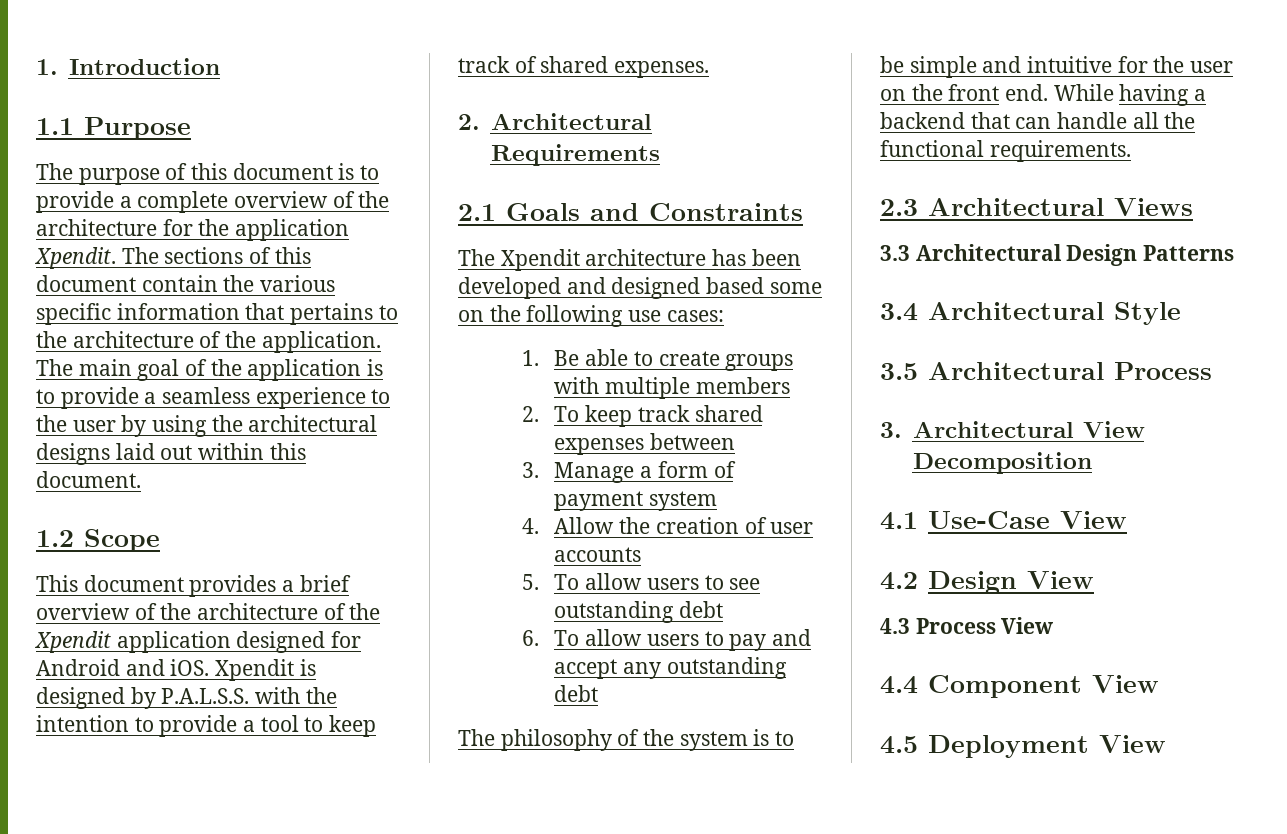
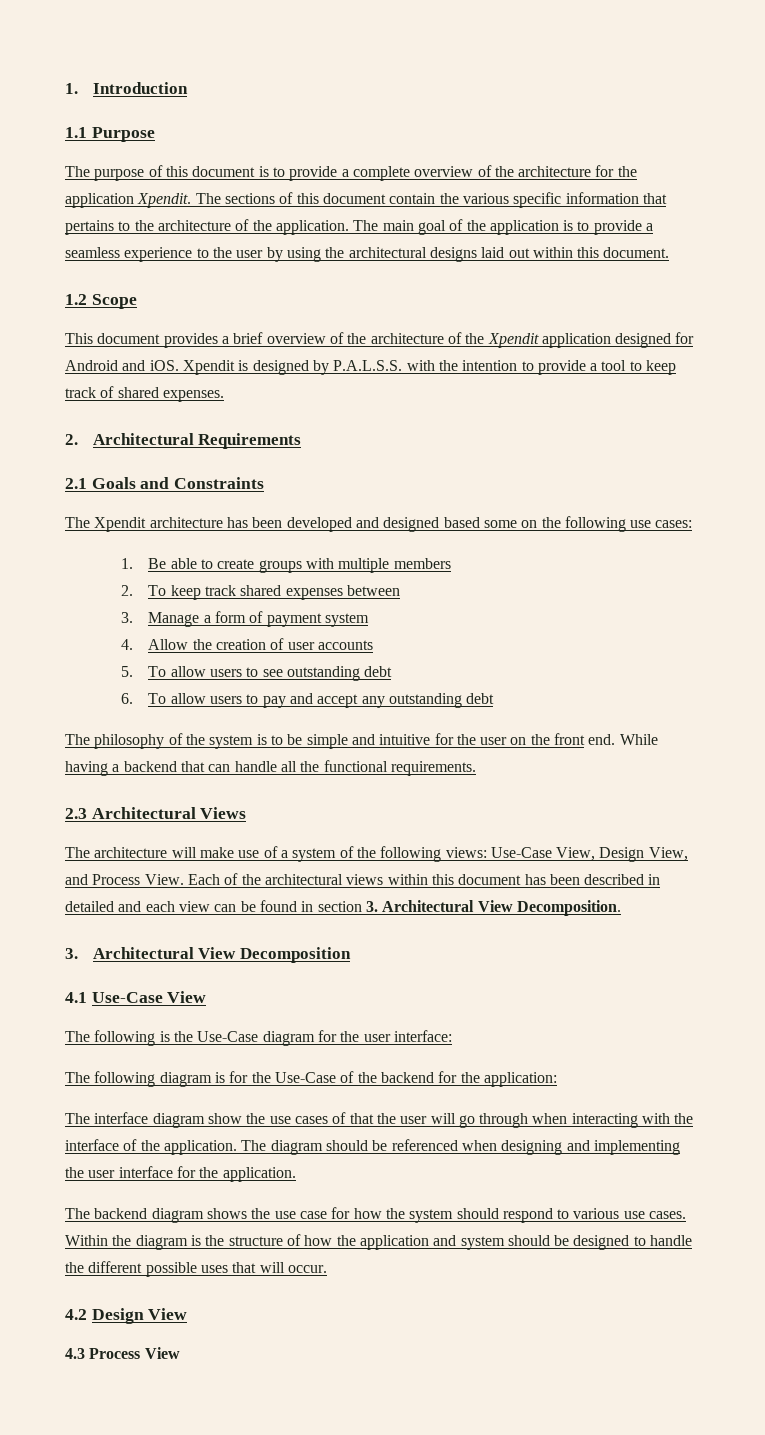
- 3.3 Architectural Design Patterns
- 3.4 Architectural Style
- 3.5 Architectural Process
+ The architecture will make use of a system of the following views: Use-Case View, Design View, and Process View. Each of the architectural views within this document has been described in detailed and each view can be found in section 3. Architectural View Decomposition.
+ The following is the Use-Case diagram for the user interface:
+ The following diagram is for the Use-Case of the backend for the application:
+ The interface diagram show the use cases of that the user will go through when interacting with the interface of the application. The diagram should be referenced when designing and implementing the user interface for the application.
+ The backend diagram shows the use case for how the system should respond to various use cases. Within the diagram is the structure of how the application and system should be designed to handle the different possible uses that will occur.
- 4.4 Component View
- 4.5 Deployment View

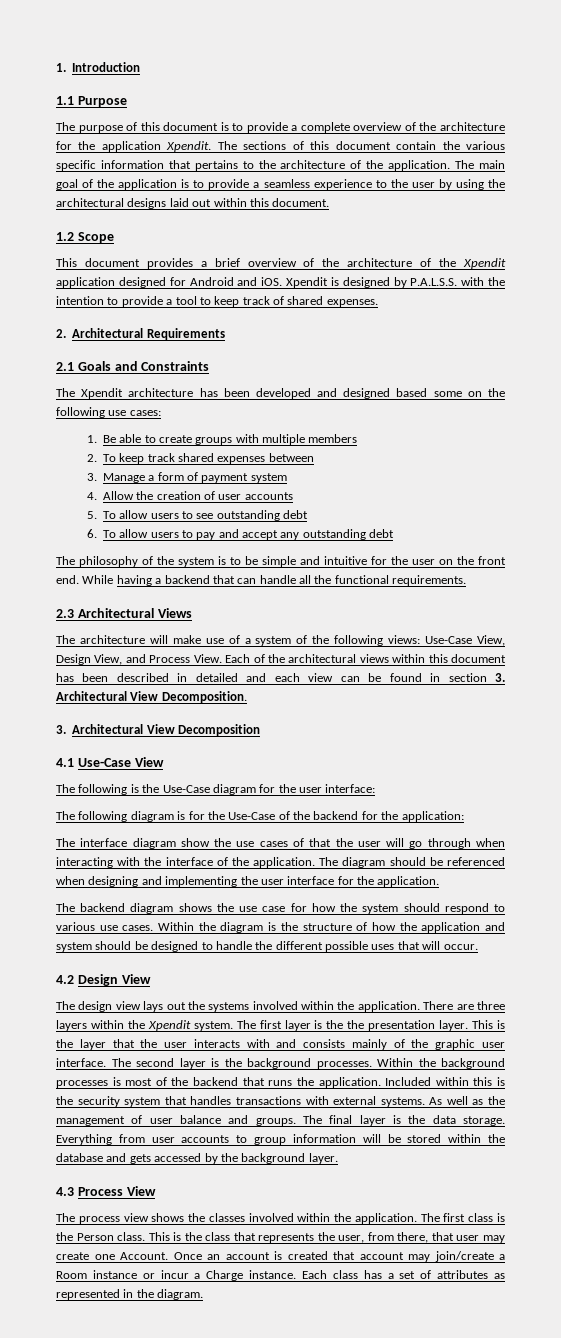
+ The design view lays out the systems involved within the application. There are three layers within the Xpendit system. The first layer is the the presentation layer. This is the layer that the user interacts with and consists mainly of the graphic user interface. The second layer is the background processes. Within the background processes is most of the backend that runs the application. Included within this is the security system that handles transactions with external systems. As well as the management of user balance and groups. The final layer is the data storage. Everything from user accounts to group information will be stored within the database and gets accessed by the background layer.
  4.3 Process View
+ The process view shows the classes involved within the application. The first class is the Person class. This is the class that represents the user, from there, that user may create one Account. Once an account is created that account may join/create a Room instance or incur a Charge instance. Each class has a set of attributes as represented in the diagram.

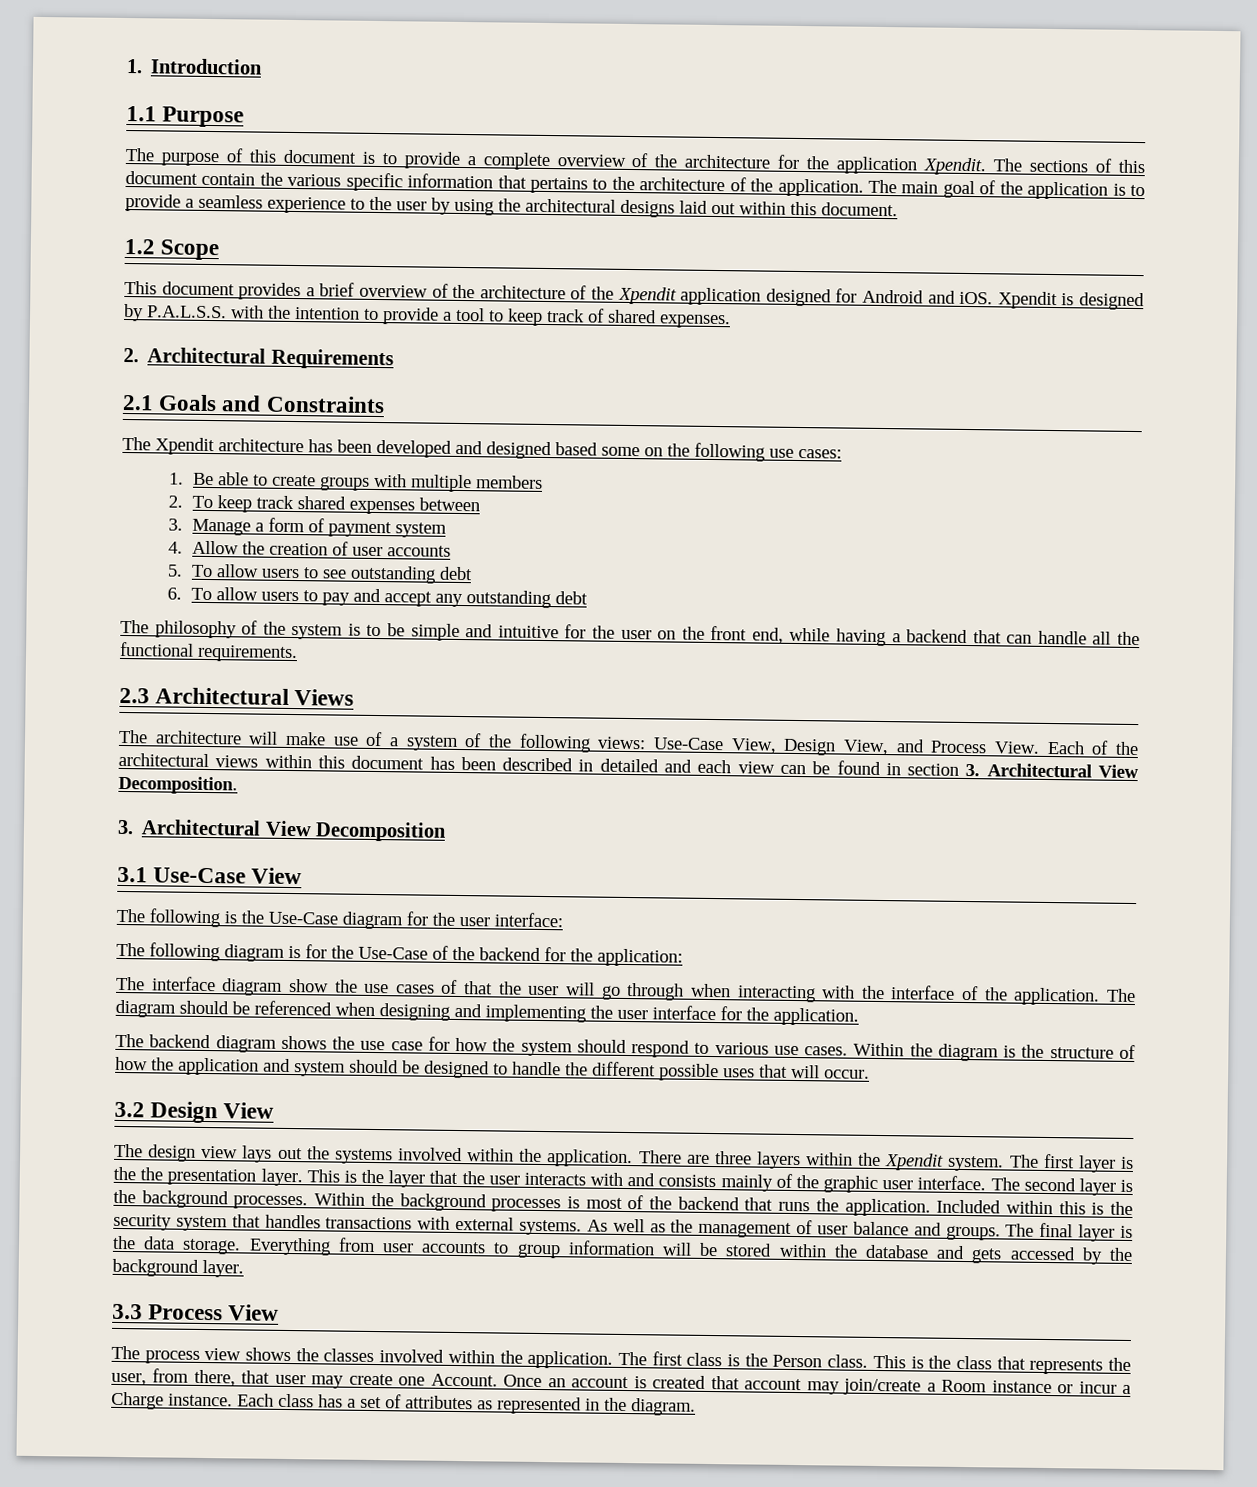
- The philosophy of the system is to be simple and intuitive for the user on the front end. While having a backend that can handle all the functional requirements.
+ The philosophy of the system is to be simple and intuitive for the user on the front end, while having a backend that can handle all the functional requirements.
- 4.1 Use-Case View
+ 3.1 Use-Case View
- 4.2 Design View
+ 3.2 Design View
- 4.3 Process View
+ 3.3 Process View

